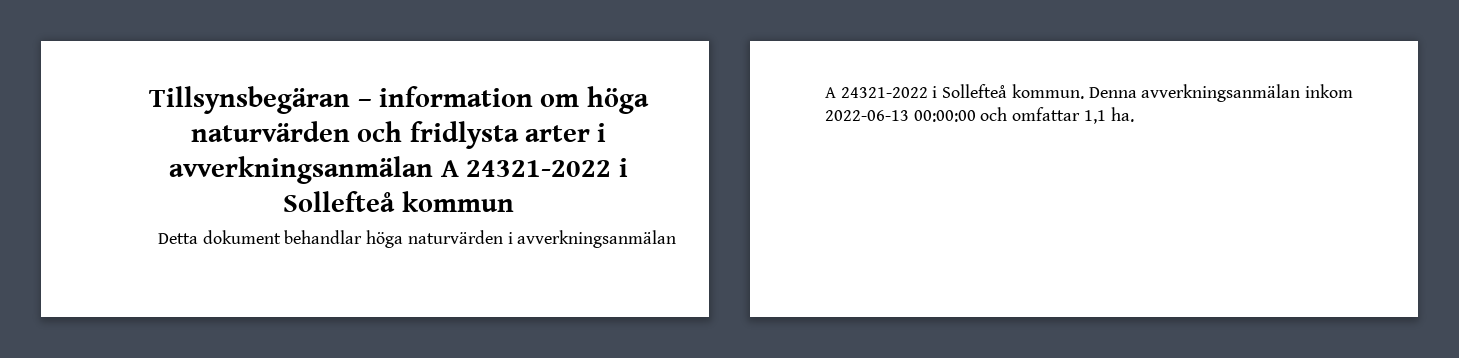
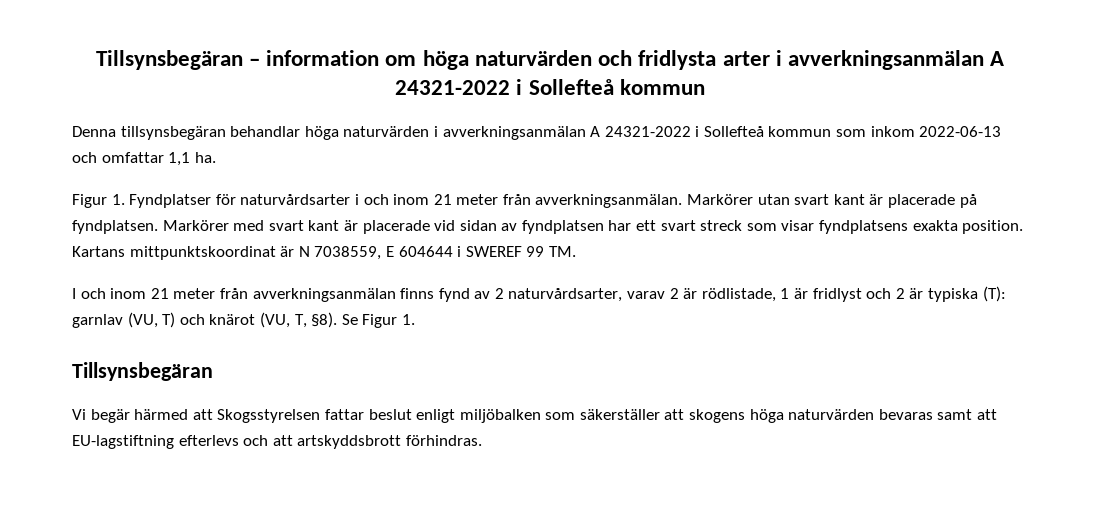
- Detta dokument behandlar höga naturvärden i avverkningsanmälan A 24321-2022 i Sollefteå kommun. Denna avverkningsanmälan inkom 2022-06-13 00:00:00 och omfattar 1,1 ha.
+ Denna tillsynsbegäran behandlar höga naturvärden i avverkningsanmälan A 24321-2022 i Sollefteå kommun som inkom 2022-06-13 och omfattar 1,1 ha.
+ Figur 1. Fyndplatser för naturvårdsarter i och inom 21 meter från avverkningsanmälan. Markörer utan svart kant är placerade på fyndplatsen. Markörer med svart kant är placerade vid sidan av fyndplatsen har ett svart streck som visar fyndplatsens exakta position. Kartans mittpunktskoordinat är N 7038559, E 604644 i SWEREF 99 TM.
+ I och inom 21 meter från avverkningsanmälan finns fynd av 2 naturvårdsarter, varav 2 är rödlistade, 1 är fridlyst och 2 är typiska (T): garnlav (VU, T) och knärot (VU, T, §8). Se Figur 1.
+ Tillsynsbegäran
+ Vi begär härmed att Skogsstyrelsen fattar beslut enligt miljöbalken som säkerställer att skogens höga naturvärden bevaras samt att EU-lagstiftning efterlevs och att artskyddsbrott förhindras.

